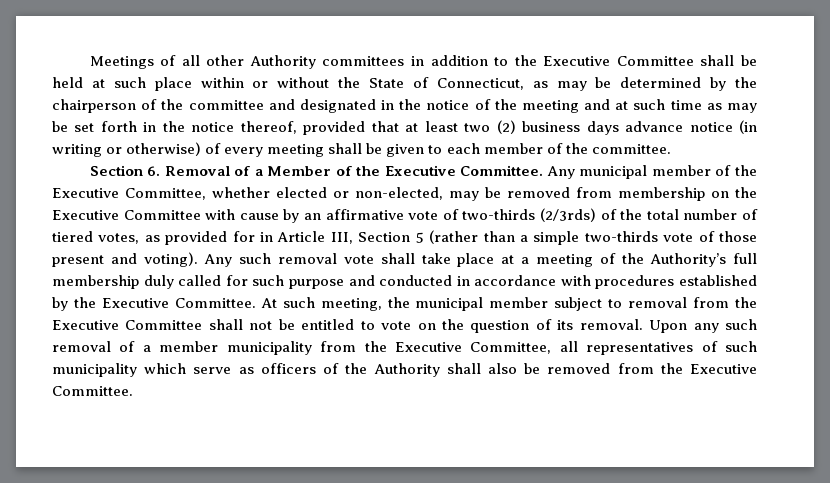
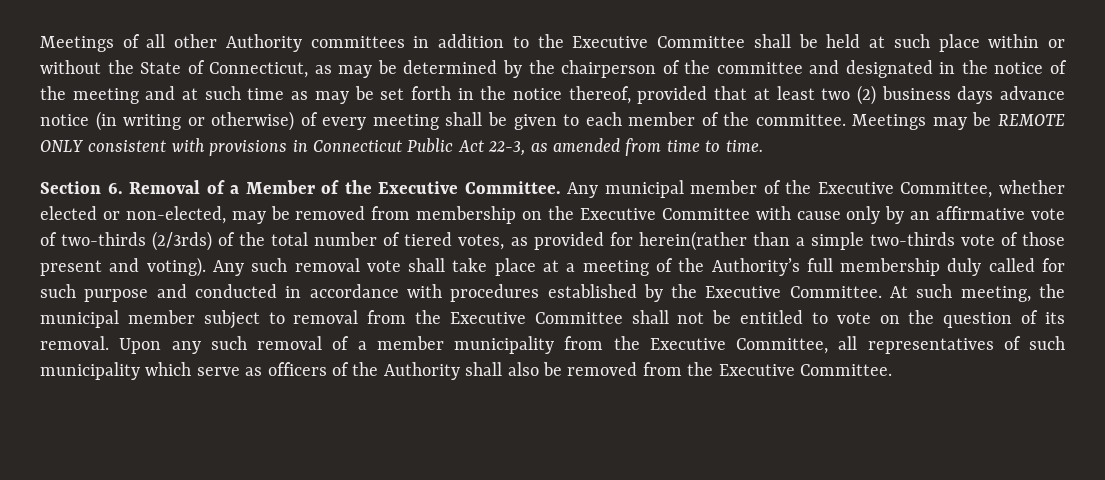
+ Meetings may be REMOTE ONLY consistent with provisions in Connecticut Public Act 22-3, as amended from time to time.
- Any municipal member of the Executive Committee, whether elected or non-elected, may be removed from membership on the Executive Committee with cause by an affirmative vote of two-thirds (2/3rds) of the total number of tiered votes, as provided for in Article III, Section 5 (rather than a simple two-thirds vote of those present and voting).
+ Any municipal member of the Executive Committee, whether elected or non-elected, may be removed from membership on the Executive Committee with cause only by an affirmative vote of two-thirds (2/3rds) of the total number of tiered votes, as provided for herein(rather than a simple two-thirds vote of those present and voting).

